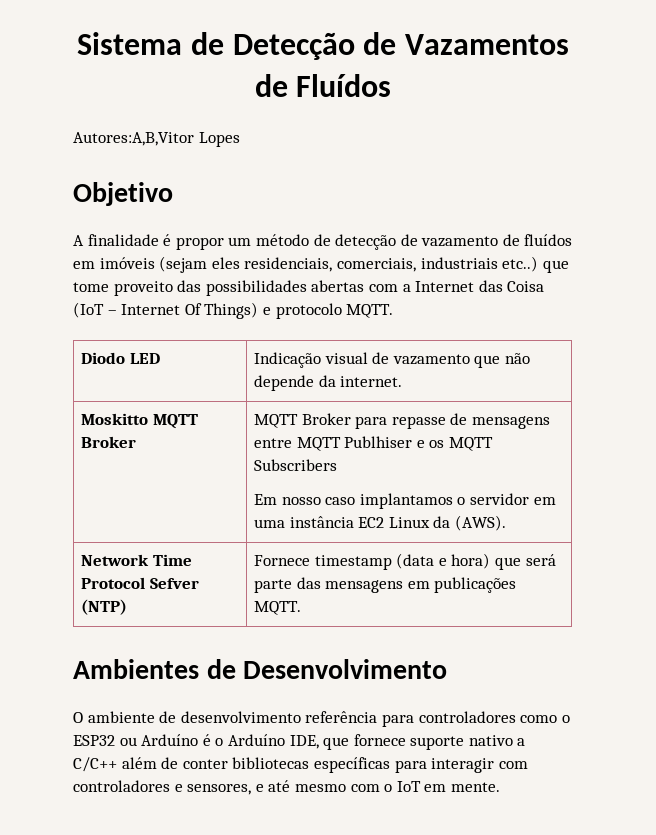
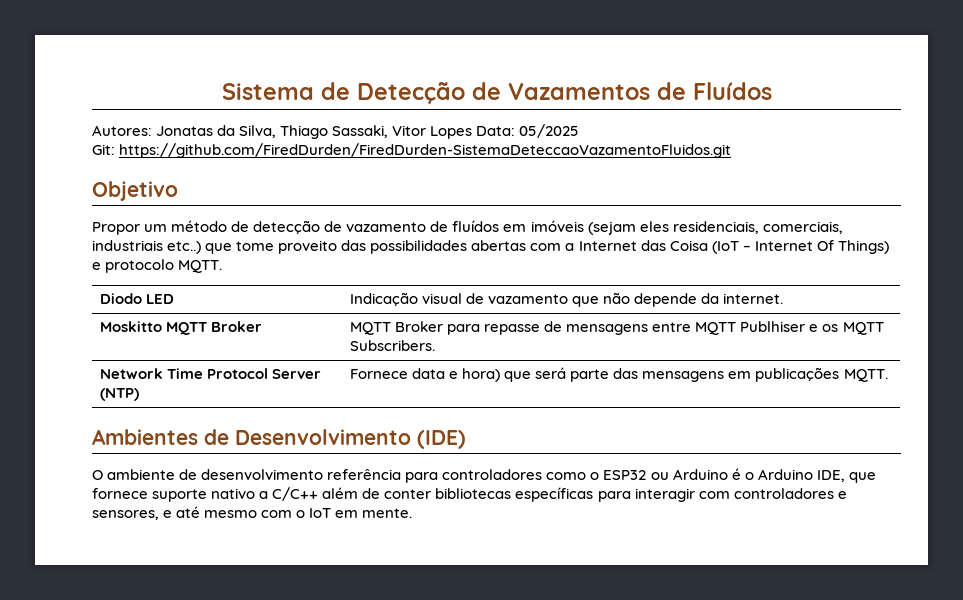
- Autores:A,B,Vitor Lopes
+ Autores: Jonatas da Silva, Thiago Sassaki, Vitor Lopes Data: 05/2025
+ Git: https://github.com/FiredDurden/FiredDurden-SistemaDeteccaoVazamentoFluidos.git
  Objetivo
- A finalidade é propor um método de detecção de vazamento de fluídos em imóveis (sejam eles residenciais, comerciais, industriais etc..) que tome proveito das possibilidades abertas com a Internet das Coisa (IoT – Internet Of Things) e protocolo MQTT.
+ Propor um método de detecção de vazamento de fluídos em imóveis (sejam eles residenciais, comerciais, industriais etc..) que tome proveito das possibilidades abertas com a Internet das Coisa (IoT – Internet Of Things) e protocolo MQTT.
- Moskitto MQTT Broker | MQTT Broker para repasse de mensagens entre MQTT Publhiser e os MQTT Subscribers
- Em nosso caso implantamos o servidor em uma instância EC2 Linux da (AWS).
+ Moskitto MQTT Broker | MQTT Broker para repasse de mensagens entre MQTT Publhiser e os MQTT Subscribers.
- Network Time Protocol Sefver (NTP) | Fornece timestamp (data e hora) que será parte das mensagens em publicações MQTT.
+ Network Time Protocol Server (NTP) | Fornece data e hora) que será parte das mensagens em publicações MQTT.
- Ambientes de Desenvolvimento
+ Ambientes de Desenvolvimento (IDE)
- O ambiente de desenvolvimento referência para controladores como o ESP32 ou Arduíno é o Arduíno IDE, que fornece suporte nativo a C/C++ além de conter bibliotecas específicas para interagir com controladores e sensores, e até mesmo com o IoT em mente.
+ O ambiente de desenvolvimento referência para controladores como o ESP32 ou Arduino é o Arduino IDE, que fornece suporte nativo a C/C++ além de conter bibliotecas específicas para interagir com controladores e sensores, e até mesmo com o IoT em mente.

